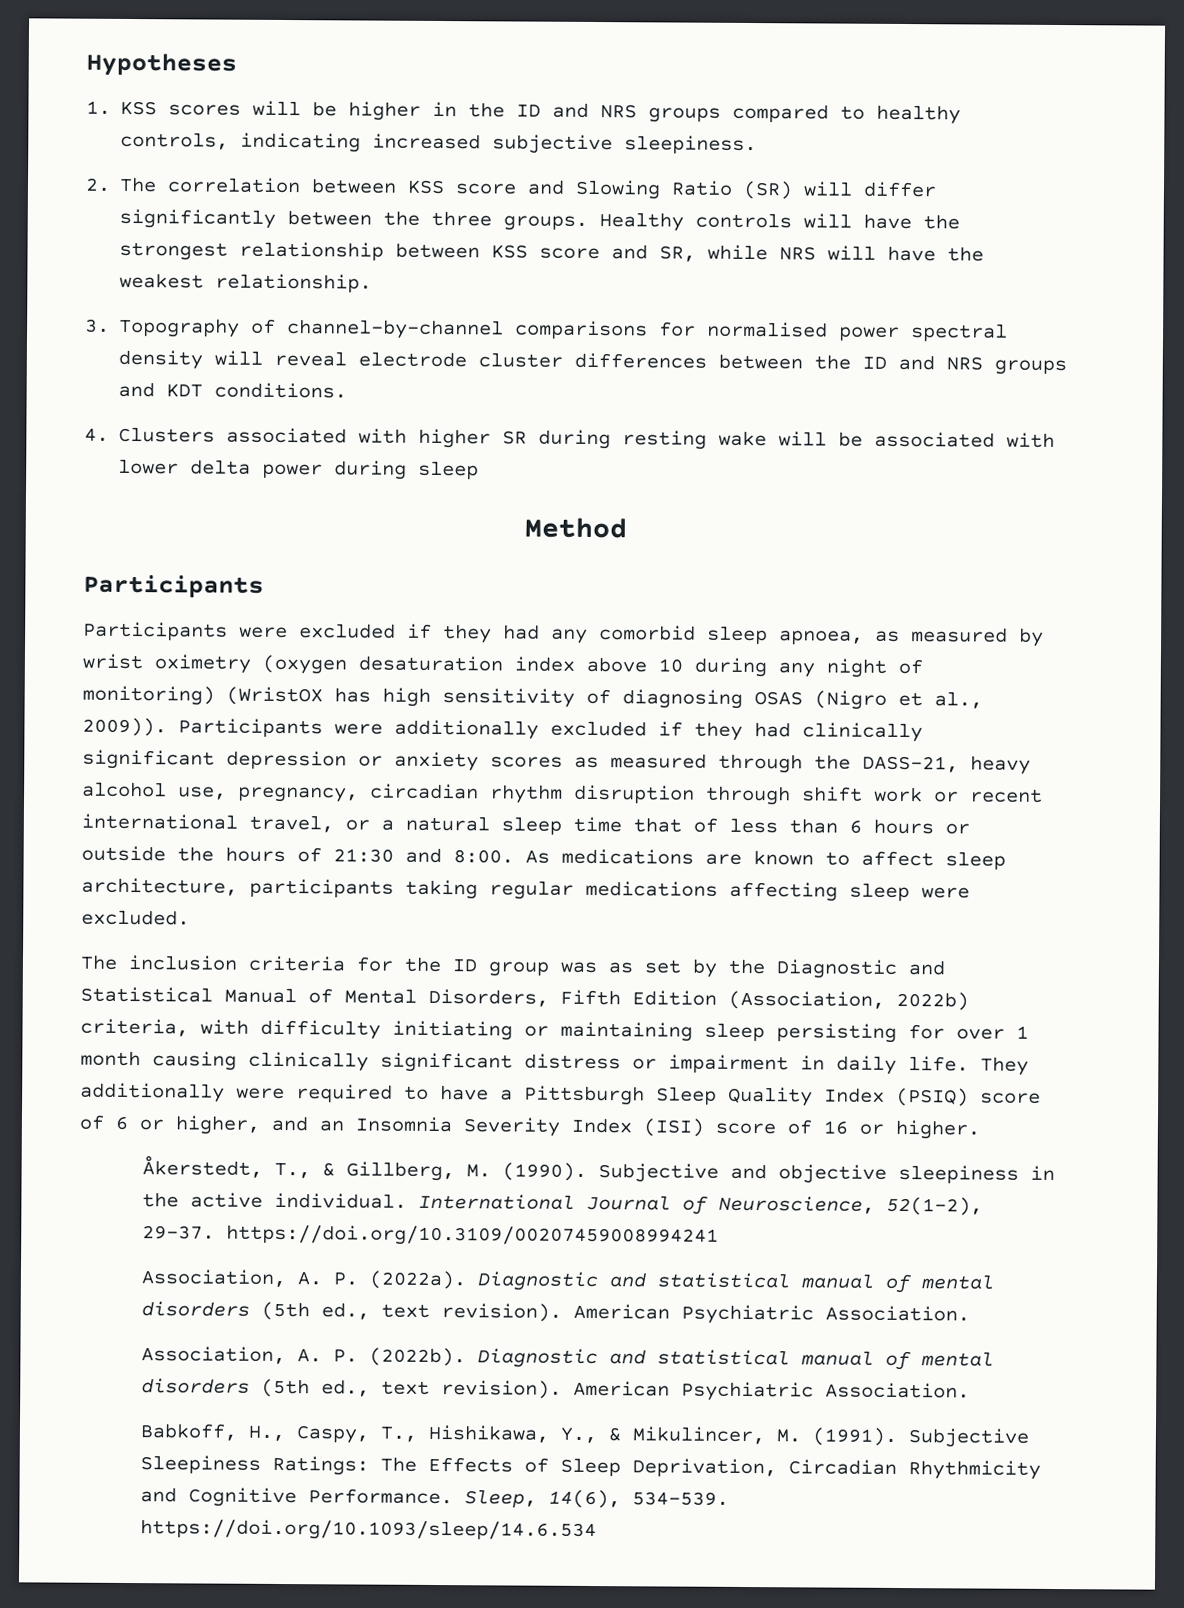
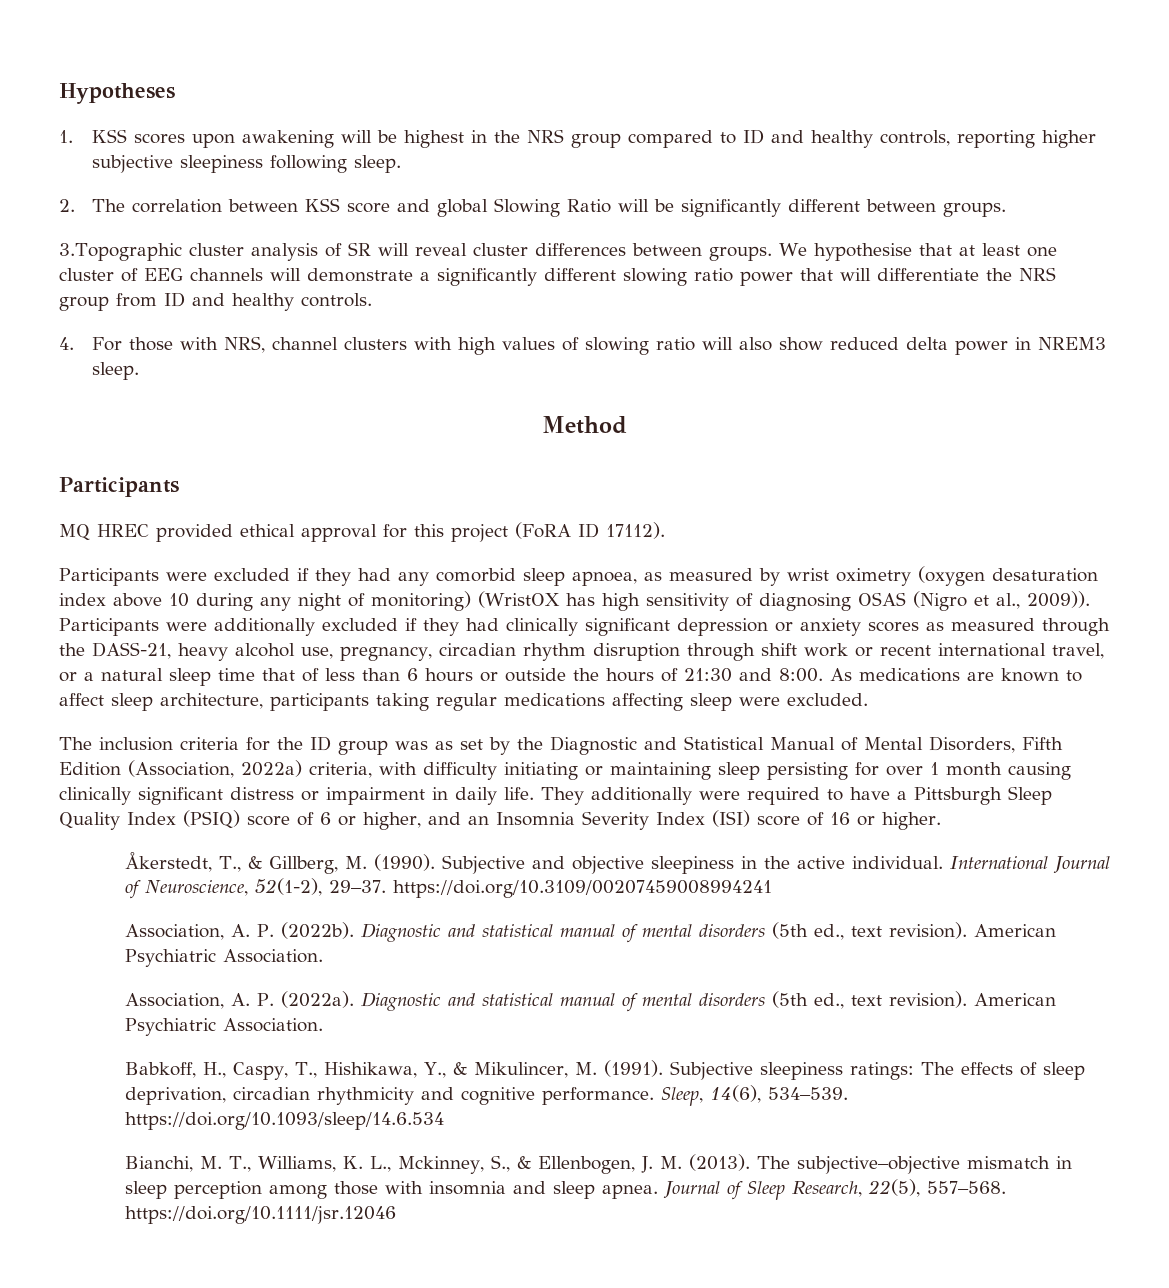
- 1. KSS scores will be higher in the ID and NRS groups compared to healthy controls, indicating increased subjective sleepiness.
+ 1. KSS scores upon awakening will be highest in the NRS group compared to ID and healthy controls, reporting higher subjective sleepiness following sleep.
- 2. The correlation between KSS score and Slowing Ratio (SR) will differ significantly between the three groups. Healthy controls will have the strongest relationship between KSS score and SR, while NRS will have the weakest relationship.
- 3. Topography of channel-by-channel comparisons for normalised power spectral density will reveal electrode cluster differences between the ID and NRS groups and KDT conditions.
- 4. Clusters associated with higher SR during resting wake will be associated with lower delta power during sleep
+ 2. The correlation between KSS score and global Slowing Ratio will be significantly different between groups.
+ 3.Topographic cluster analysis of SR will reveal cluster differences between groups. We hypothesise that at least one cluster of EEG channels will demonstrate a significantly different slowing ratio power that will differentiate the NRS group from ID and healthy controls.
+ 4. For those with NRS, channel clusters with high values of slowing ratio will also show reduced delta power in NREM3 sleep.
  Method
  Participants
+ MQ HREC provided ethical approval for this project (FoRA ID 17112).
- The inclusion criteria for the ID group was as set by the Diagnostic and Statistical Manual of Mental Disorders, Fifth Edition (Association, 2022b) criteria, with difficulty initiating or maintaining sleep persisting for over 1 month causing clinically significant distress or impairment in daily life.
+ The inclusion criteria for the ID group was as set by the Diagnostic and Statistical Manual of Mental Disorders, Fifth Edition (Association, 2022a) criteria, with difficulty initiating or maintaining sleep persisting for over 1 month causing clinically significant distress or impairment in daily life.
- Association, A. P. (2022a).
+ Association, A. P. (2022b).
- Association, A. P. (2022b).
+ Association, A. P. (2022a).
- Subjective Sleepiness Ratings: The Effects of Sleep Deprivation, Circadian Rhythmicity and Cognitive Performance. Sleep, 14(6), 534–539. https://doi.org/10.1093/sleep/14.6.534
+ Subjective sleepiness ratings: The effects of sleep deprivation, circadian rhythmicity and cognitive performance. Sleep, 14(6), 534–539. https://doi.org/10.1093/sleep/14.6.534
+ Bianchi, M. T., Williams, K. L., Mckinney, S., & Ellenbogen, J. M. (2013). The subjective–objective mismatch in sleep perception among those with insomnia and sleep apnea. Journal of Sleep Research, 22(5), 557–568. https://doi.org/10.1111/jsr.12046

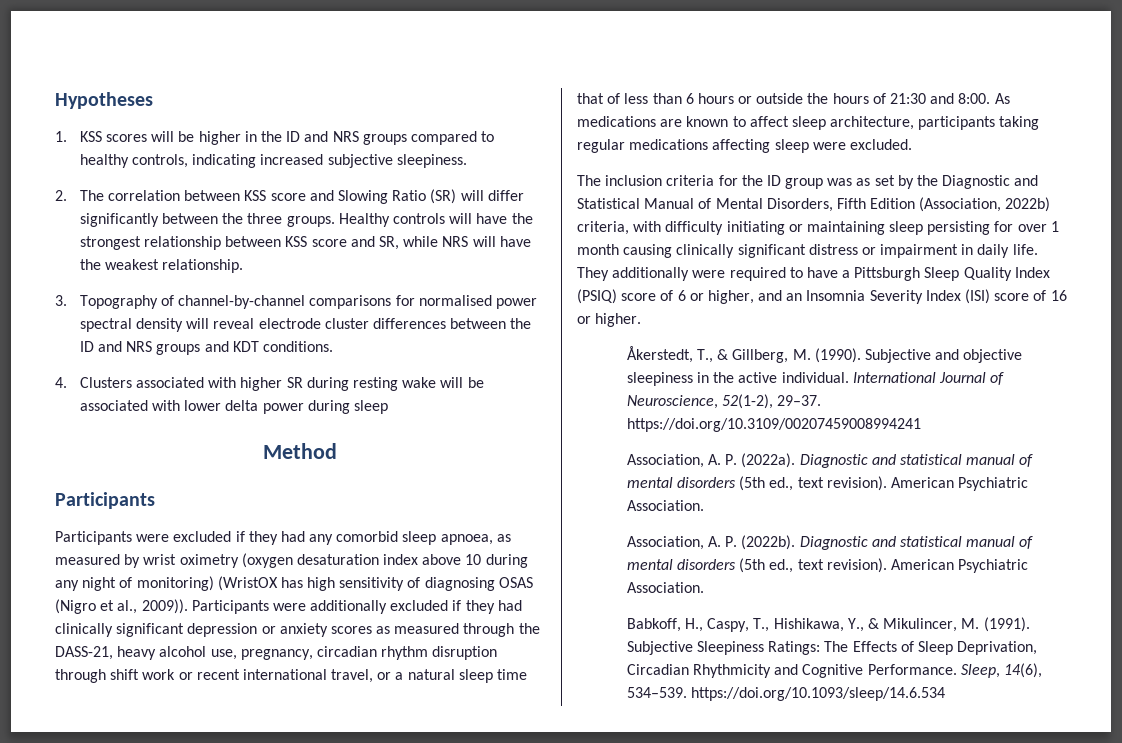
- 1. KSS scores upon awakening will be highest in the NRS group compared to ID and healthy controls, reporting higher subjective sleepiness following sleep.
+ 1. KSS scores will be higher in the ID and NRS groups compared to healthy controls, indicating increased subjective sleepiness.
- 2. The correlation between KSS score and global Slowing Ratio will be significantly different between groups.
- 3.Topographic cluster analysis of SR will reveal cluster differences between groups. We hypothesise that at least one cluster of EEG channels will demonstrate a significantly different slowing ratio power that will differentiate the NRS group from ID and healthy controls.
- 4. For those with NRS, channel clusters with high values of slowing ratio will also show reduced delta power in NREM3 sleep.
+ 2. The correlation between KSS score and Slowing Ratio (SR) will differ significantly between the three groups. Healthy controls will have the strongest relationship between KSS score and SR, while NRS will have the weakest relationship.
+ 3. Topography of channel-by-channel comparisons for normalised power spectral density will reveal electrode cluster differences between the ID and NRS groups and KDT conditions.
+ 4. Clusters associated with higher SR during resting wake will be associated with lower delta power during sleep
  Method
  Participants
- MQ HREC provided ethical approval for this project (FoRA ID 17112).
- The inclusion criteria for the ID group was as set by the Diagnostic and Statistical Manual of Mental Disorders, Fifth Edition (Association, 2022a) criteria, with difficulty initiating or maintaining sleep persisting for over 1 month causing clinically significant distress or impairment in daily life.
+ The inclusion criteria for the ID group was as set by the Diagnostic and Statistical Manual of Mental Disorders, Fifth Edition (Association, 2022b) criteria, with difficulty initiating or maintaining sleep persisting for over 1 month causing clinically significant distress or impairment in daily life.
- Association, A. P. (2022b).
+ Association, A. P. (2022a).
- Association, A. P. (2022a).
+ Association, A. P. (2022b).
- Subjective sleepiness ratings: The effects of sleep deprivation, circadian rhythmicity and cognitive performance. Sleep, 14(6), 534–539. https://doi.org/10.1093/sleep/14.6.534
- Bianchi, M. T., Williams, K. L., Mckinney, S., & Ellenbogen, J. M. (2013). The subjective–objective mismatch in sleep perception among those with insomnia and sleep apnea. Journal of Sleep Research, 22(5), 557–568. https://doi.org/10.1111/jsr.12046
+ Subjective Sleepiness Ratings: The Effects of Sleep Deprivation, Circadian Rhythmicity and Cognitive Performance. Sleep, 14(6), 534–539. https://doi.org/10.1093/sleep/14.6.534

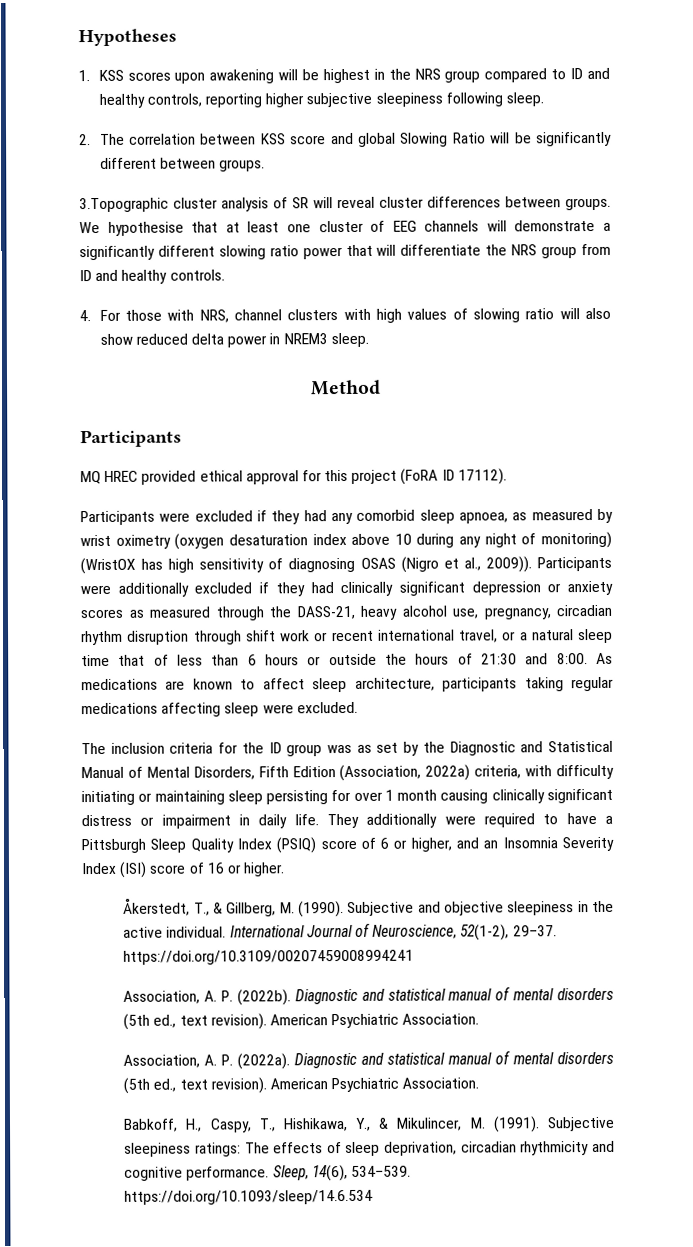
- 1. KSS scores will be higher in the ID and NRS groups compared to healthy controls, indicating increased subjective sleepiness.
+ 1. KSS scores upon awakening will be highest in the NRS group compared to ID and healthy controls, reporting higher subjective sleepiness following sleep.
- 2. The correlation between KSS score and Slowing Ratio (SR) will differ significantly between the three groups. Healthy controls will have the strongest relationship between KSS score and SR, while NRS will have the weakest relationship.
- 3. Topography of channel-by-channel comparisons for normalised power spectral density will reveal electrode cluster differences between the ID and NRS groups and KDT conditions.
- 4. Clusters associated with higher SR during resting wake will be associated with lower delta power during sleep
+ 2. The correlation between KSS score and global Slowing Ratio will be significantly different between groups.
+ 3.Topographic cluster analysis of SR will reveal cluster differences between groups. We hypothesise that at least one cluster of EEG channels will demonstrate a significantly different slowing ratio power that will differentiate the NRS group from ID and healthy controls.
+ 4. For those with NRS, channel clusters with high values of slowing ratio will also show reduced delta power in NREM3 sleep.
  Method
  Participants
+ MQ HREC provided ethical approval for this project (FoRA ID 17112).
- The inclusion criteria for the ID group was as set by the Diagnostic and Statistical Manual of Mental Disorders, Fifth Edition (Association, 2022b) criteria, with difficulty initiating or maintaining sleep persisting for over 1 month causing clinically significant distress or impairment in daily life.
+ The inclusion criteria for the ID group was as set by the Diagnostic and Statistical Manual of Mental Disorders, Fifth Edition (Association, 2022a) criteria, with difficulty initiating or maintaining sleep persisting for over 1 month causing clinically significant distress or impairment in daily life.
- Association, A. P. (2022a).
+ Association, A. P. (2022b).
- Association, A. P. (2022b).
+ Association, A. P. (2022a).
- Subjective Sleepiness Ratings: The Effects of Sleep Deprivation, Circadian Rhythmicity and Cognitive Performance.
+ Subjective sleepiness ratings: The effects of sleep deprivation, circadian rhythmicity and cognitive performance.

